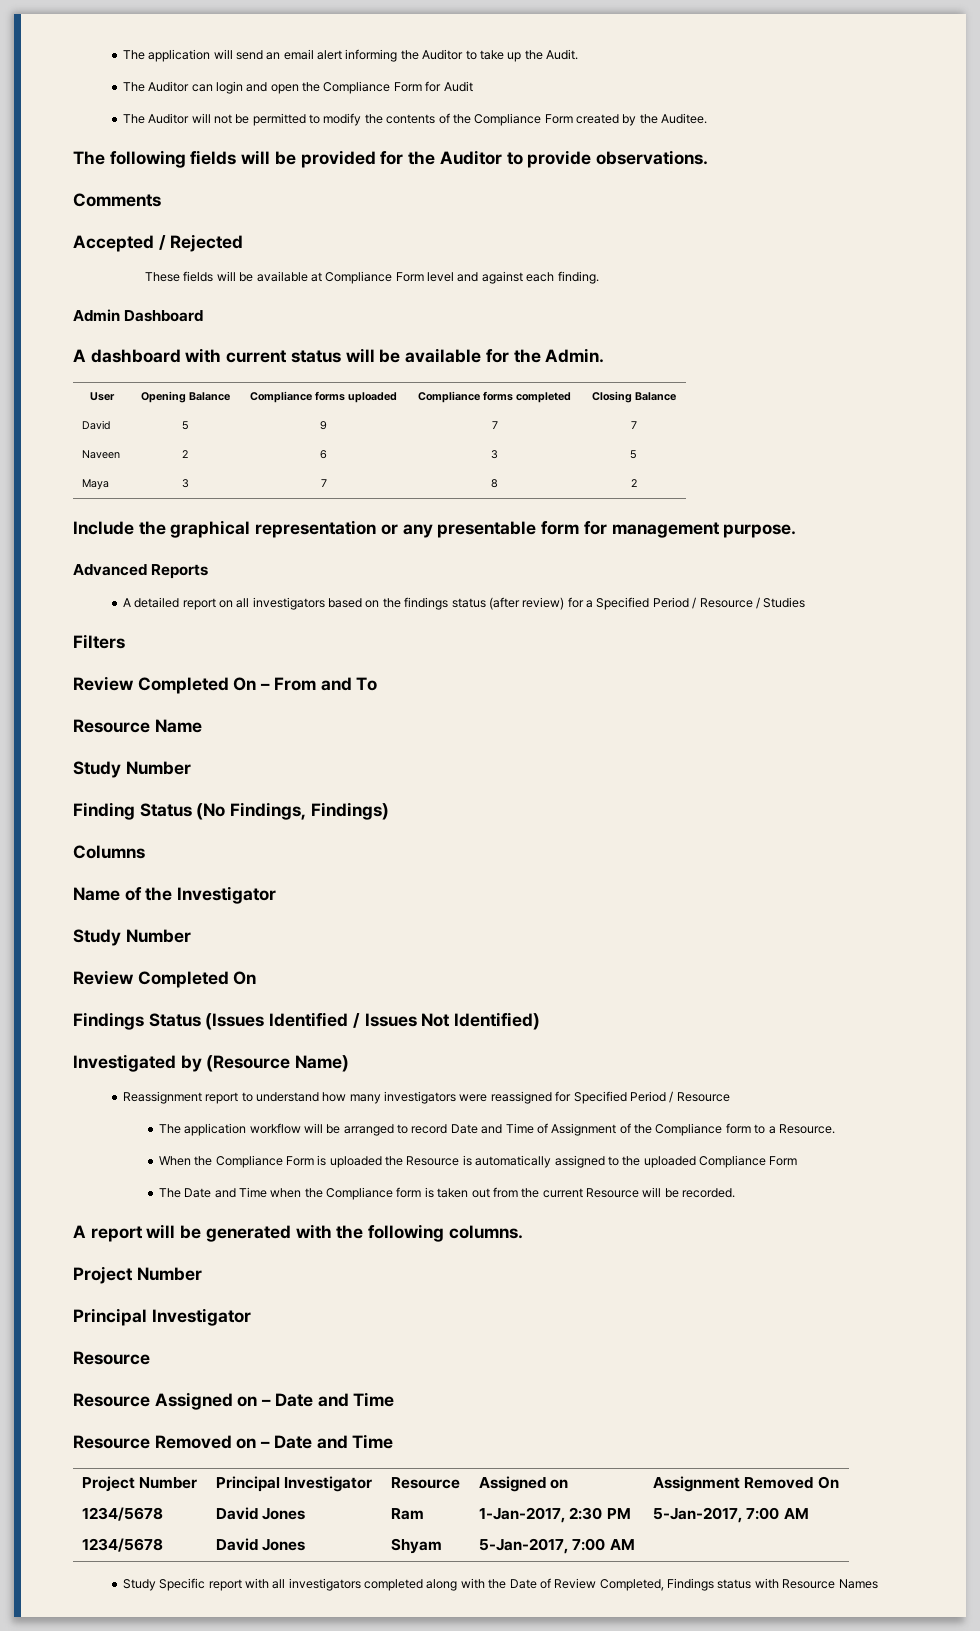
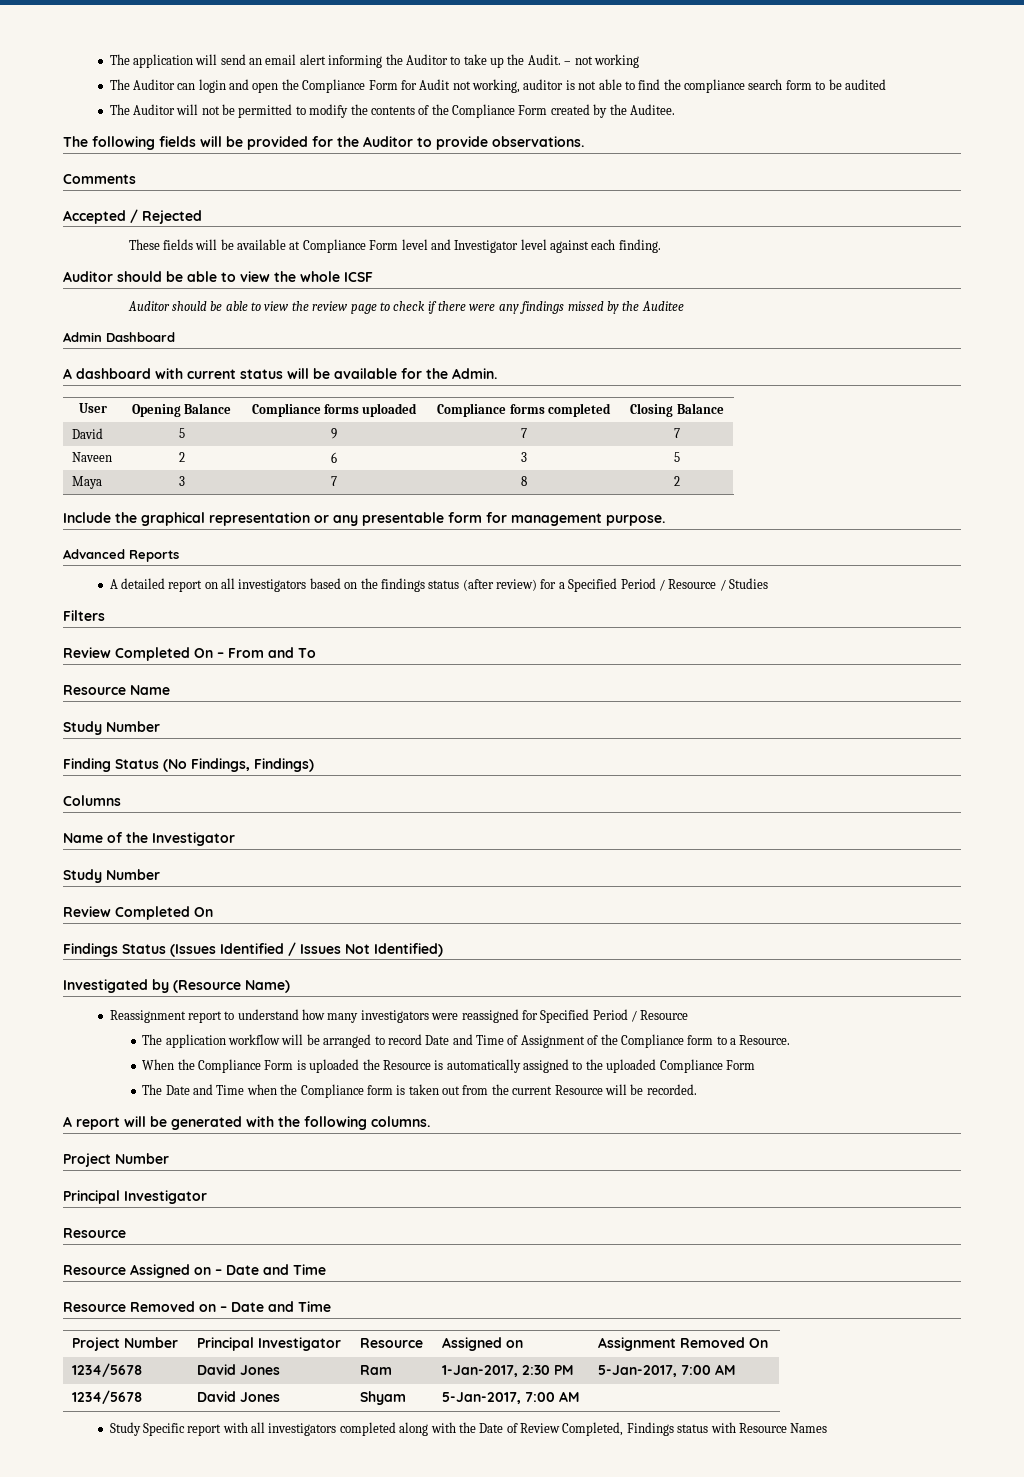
+ – not working
- The Auditor can login and open the Compliance Form for Audit
+ The Auditor can login and open the Compliance Form for Audit not working, auditor is not able to find the compliance search form to be audited
- These fields will be available at Compliance Form level and against each finding.
+ These fields will be available at Compliance Form level and Investigator level against each finding.
+ Auditor should be able to view the whole ICSF
+ Auditor should be able to view the review page to check if there were any findings missed by the Auditee

